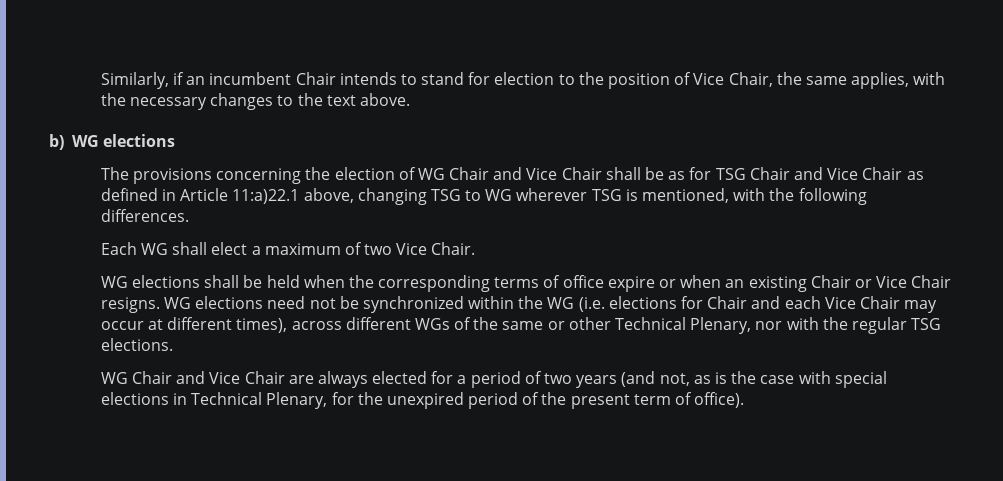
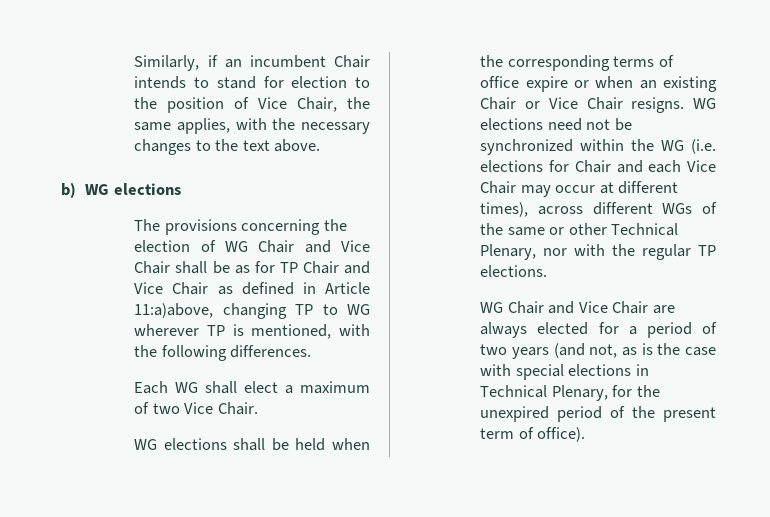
- The provisions concerning the election of WG Chair and Vice Chair shall be as for TSG Chair and Vice Chair as defined in Article 11:a)22.1 above, changing TSG to WG wherever TSG is mentioned, with the following differences.
+ The provisions concerning the election of WG Chair and Vice Chair shall be as for TP Chair and Vice Chair as defined in Article 11:a)above, changing TP to WG wherever TP is mentioned, with the following differences.
- WG elections need not be synchronized within the WG (i.e. elections for Chair and each Vice Chair may occur at different times), across different WGs of the same or other Technical Plenary, nor with the regular TSG elections.
+ WG elections need not be synchronized within the WG (i.e. elections for Chair and each Vice Chair may occur at different times), across different WGs of the same or other Technical Plenary, nor with the regular TP elections.

